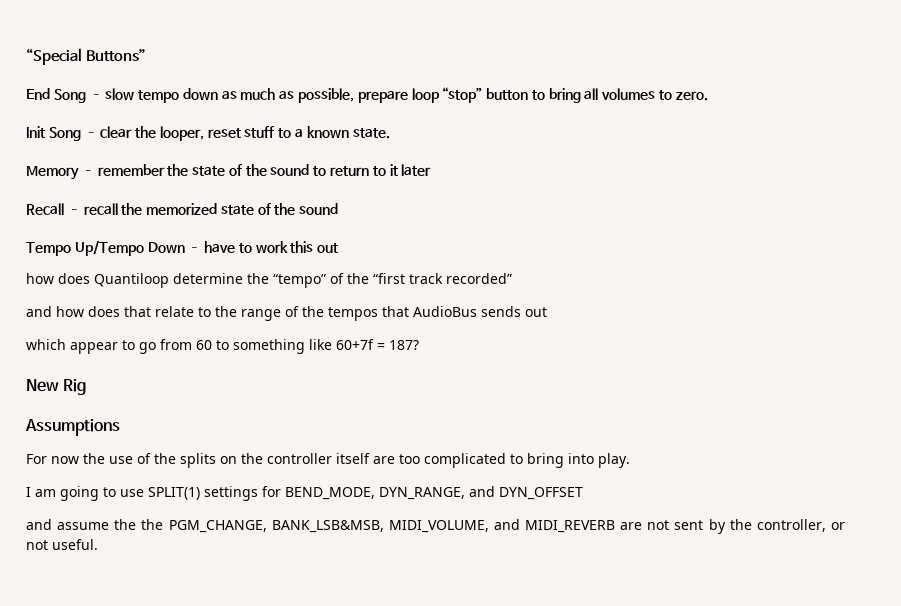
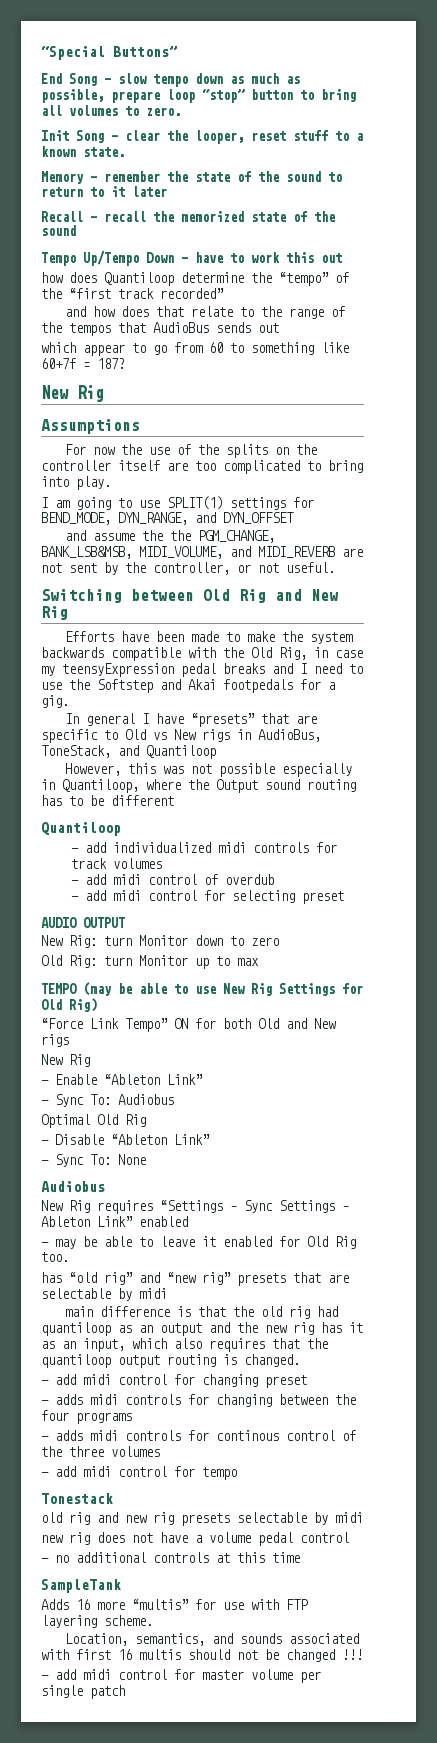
+ Switching between Old Rig and New Rig
+ Efforts have been made to make the system backwards compatible with the Old Rig, in case my teensyExpression pedal breaks and I need to use the Softstep and Akai footpedals for a gig.
+ In general I have “presets” that are specific to Old vs New rigs in AudioBus, ToneStack, and Quantiloop
+ However, this was not possible especially in Quantiloop, where the Output sound routing has to be different
+ Quantiloop
+ - add individualized midi controls for track volumes
+ - add midi control of overdub
+ - add midi control for selecting preset
+ AUDIO OUTPUT
+ New Rig: turn Monitor down to zero
+ Old Rig: turn Monitor up to max
+ TEMPO (may be able to use New Rig Settings for Old Rig)
+ “Force Link Tempo” ON for both Old and New rigs
+ New Rig
+ - Enable “Ableton Link”
+ - Sync To: Audiobus
+ Optimal Old Rig
+ - Disable “Ableton Link”
+ - Sync To: None
+ Audiobus
+ New Rig requires “Settings – Sync Settings – Ableton Link” enabled
+ - may be able to leave it enabled for Old Rig too.
+ has “old rig” and “new rig” presets that are selectable by midi
+ main difference is that the old rig had quantiloop as an output and the new rig has it as an input, which also requires that the quantiloop output routing is changed.
+ - add midi control for changing preset
+ - adds midi controls for changing between the four programs
+ - adds midi controls for continous control of the three volumes
+ - add midi control for tempo
+ Tonestack
+ old rig and new rig presets selectable by midi
+ new rig does not have a volume pedal control
+ - no additional controls at this time
+ SampleTank
+ Adds 16 more “multis” for use with FTP layering scheme.
+ Location, semantics, and sounds associated with first 16 multis should not be changed !!!
+ - add midi control for master volume per single patch

